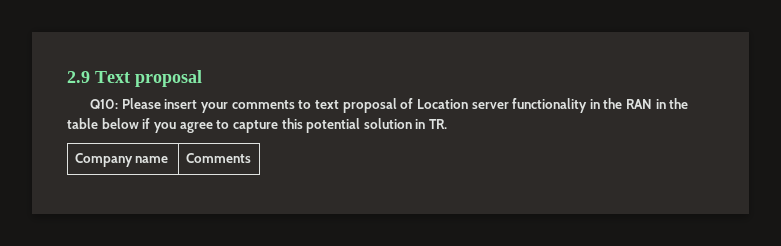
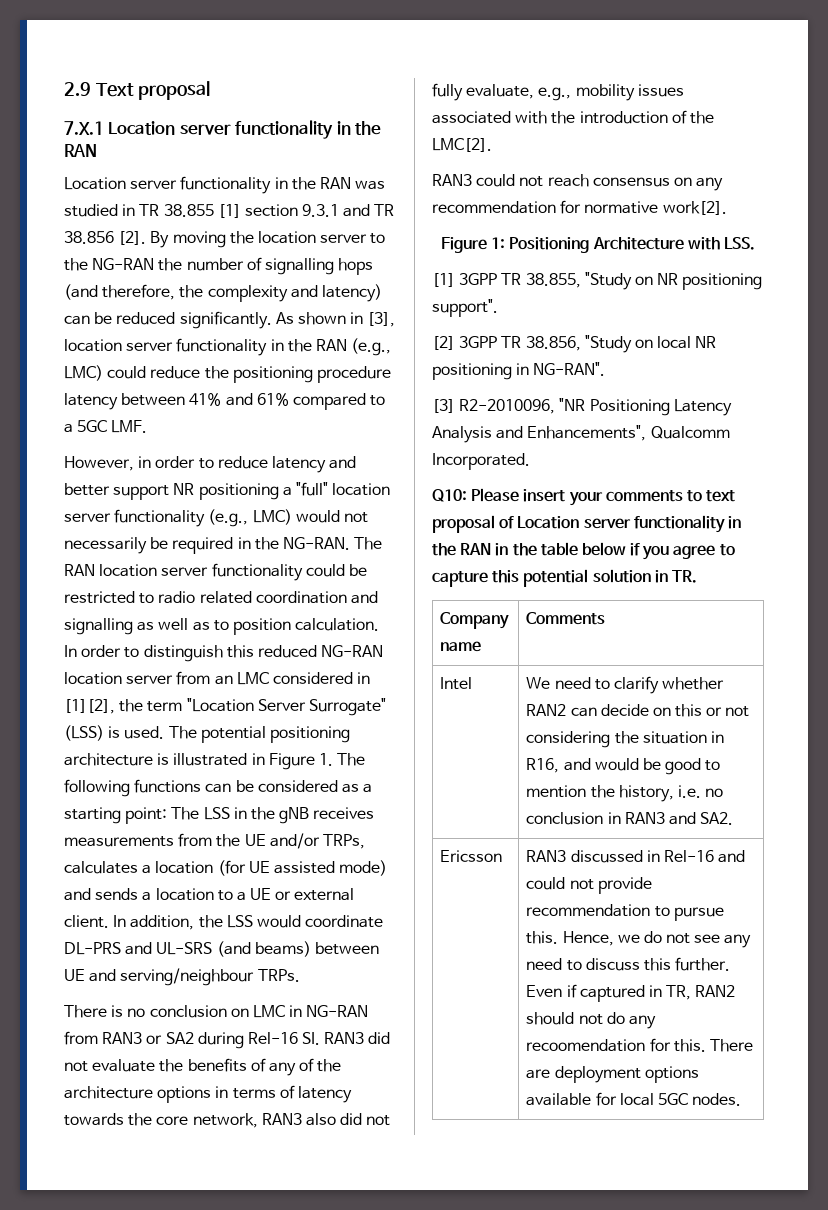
+ 7.X.1 Location server functionality in the RAN
+ Location server functionality in the RAN was studied in TR 38.855 [1] section 9.3.1 and TR 38.856 [2]. By moving the location server to the NG-RAN the number of signalling hops (and therefore, the complexity and latency) can be reduced significantly. As shown in [3], location server functionality in the RAN (e.g., LMC) could reduce the positioning procedure latency between 41% and 61% compared to a 5GC LMF.
+ However, in order to reduce latency and better support NR positioning a "full" location server functionality (e.g., LMC) would not necessarily be required in the NG-RAN. The RAN location server functionality could be restricted to radio related coordination and signalling as well as to position calculation. In order to distinguish this reduced NG-RAN location server from an LMC considered in [1][2], the term "Location Server Surrogate" (LSS) is used. The potential positioning architecture is illustrated in Figure 1. The following functions can be considered as a starting point: The LSS in the gNB receives measurements from the UE and/or TRPs, calculates a location (for UE assisted mode) and sends a location to a UE or external client. In addition, the LSS would coordinate DL-PRS and UL-SRS (and beams) between UE and serving/neighbour TRPs.
+ There is no conclusion on LMC in NG-RAN from RAN3 or SA2 during Rel-16 SI. RAN3 did not evaluate the benefits of any of the architecture options in terms of latency towards the core network, RAN3 also did not fully evaluate, e.g., mobility issues associated with the introduction of the LMC[2].
+ RAN3 could not reach consensus on any recommendation for normative work[2].
+ Figure 1: Positioning Architecture with LSS.
+ [1] 3GPP TR 38.855, "Study on NR positioning support".
+ [2] 3GPP TR 38.856, "Study on local NR positioning in NG-RAN".
+ [3] R2-2010096, "NR Positioning Latency Analysis and Enhancements", Qualcomm Incorporated.
+ Intel | We need to clarify whether RAN2 can decide on this or not considering the situation in R16, and would be good to mention the history, i.e. no conclusion in RAN3 and SA2.
+ Ericsson | RAN3 discussed in Rel-16 and could not provide recommendation to pursue this. Hence, we do not see any need to discuss this further. Even if captured in TR, RAN2 should not do any recoomendation for this. There are deployment options available for local 5GC nodes.

